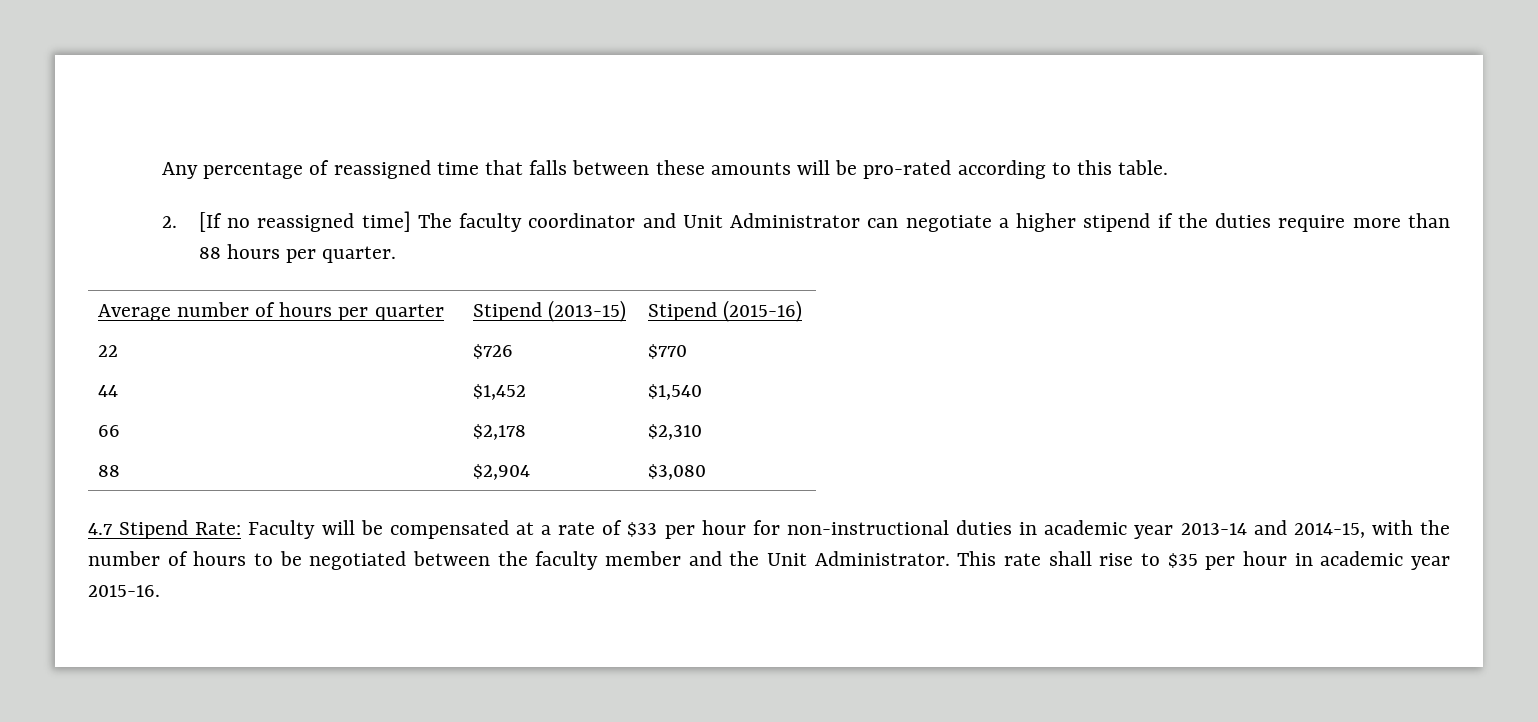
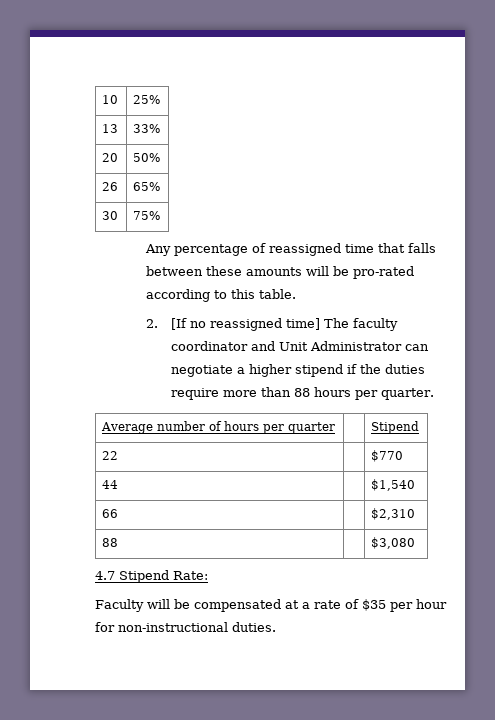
+ 10 | 25%
+ 13 | 33%
+ 20 | 50%
+ 26 | 65%
+ 30 | 75%
- Average number of hours per quarter | Stipend (2013-15) | Stipend (2015-16)
+ Average number of hours per quarter | | Stipend
- 22 | $726 | $770
+ 22 | | $770
- 44 | $1,452 | $1,540
+ 44 | | $1,540
- 66 | $2,178 | $2,310
+ 66 | | $2,310
- 88 | $2,904 | $3,080
+ 88 | | $3,080
- 4.7 Stipend Rate: Faculty will be compensated at a rate of $33 per hour for non-instructional duties in academic year 2013-14 and 2014-15, with the number of hours to be negotiated between the faculty member and the Unit Administrator. This rate shall rise to $35 per hour in academic year 2015-16.
+ 4.7 Stipend Rate:
+ Faculty will be compensated at a rate of $35 per hour for non-instructional duties.

